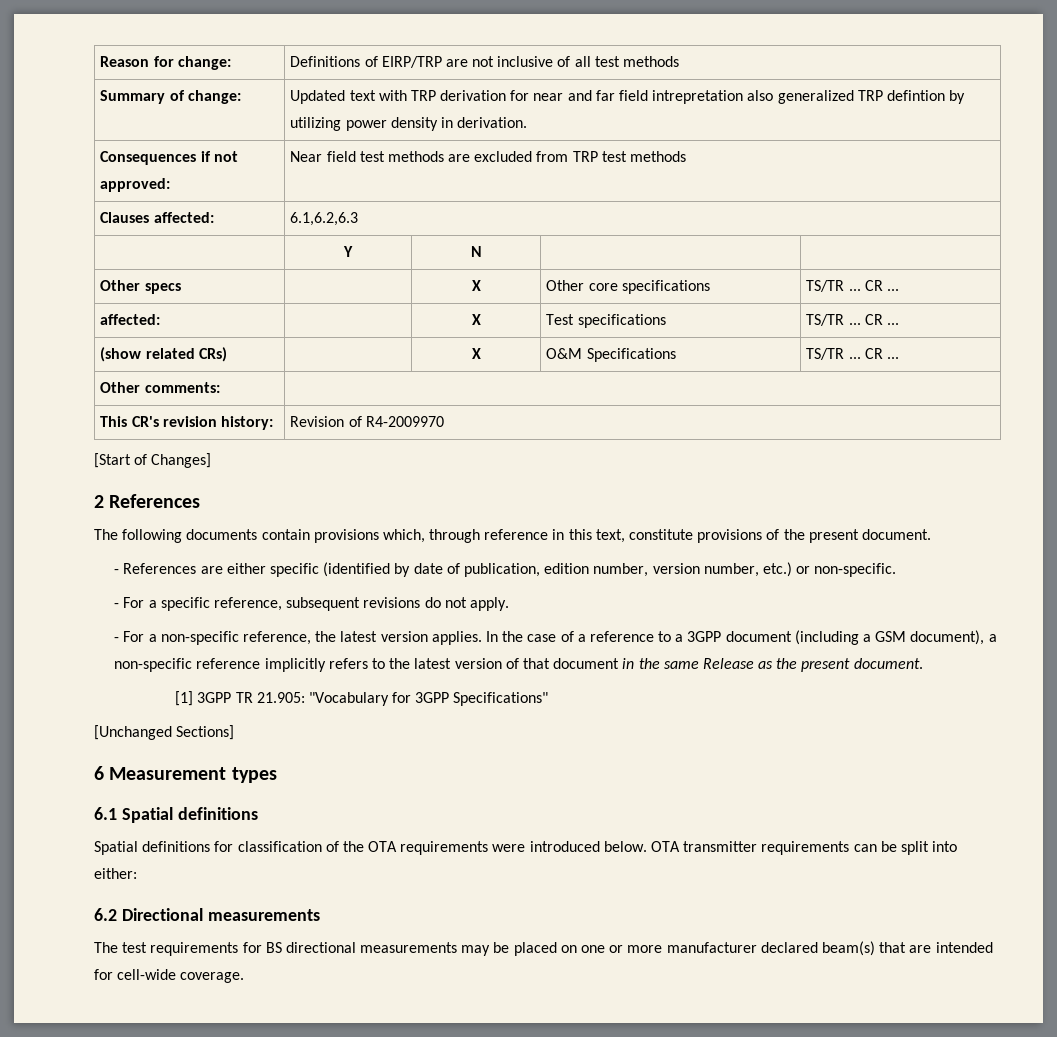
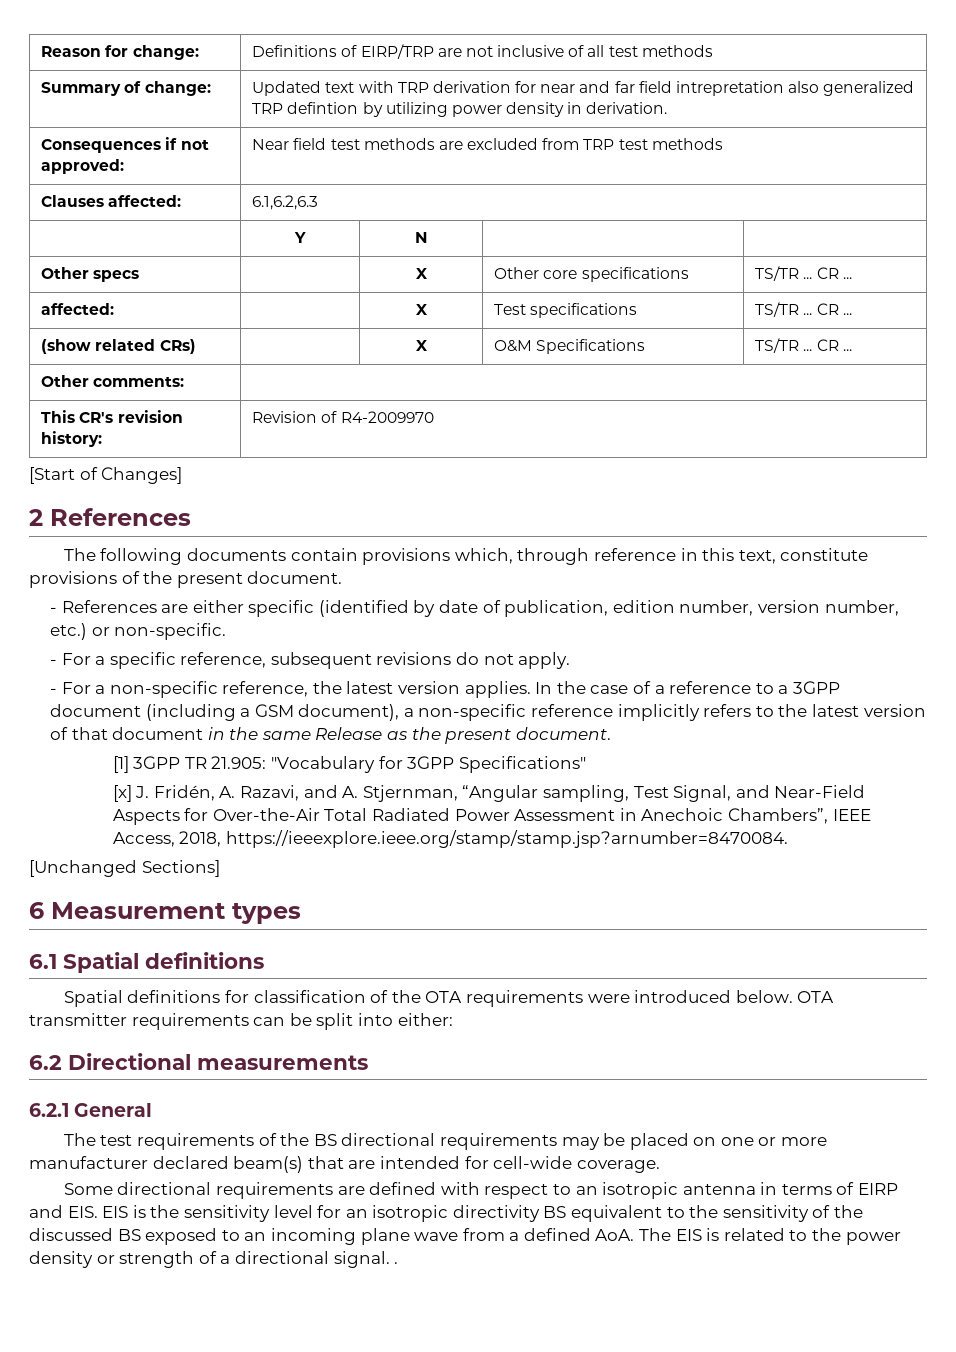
+ [x] J. Fridén, A. Razavi, and A. Stjernman, “Angular sampling, Test Signal, and Near-Field Aspects for Over-the-Air Total Radiated Power Assessment in Anechoic Chambers”, IEEE Access, 2018, https://ieeexplore.ieee.org/stamp/stamp.jsp?arnumber=8470084.
+ 6.2.1 General
- The test requirements for BS directional measurements may be placed on one or more manufacturer declared beam(s) that are intended for cell-wide coverage.
+ The test requirements of the BS directional requirements may be placed on one or more manufacturer declared beam(s) that are intended for cell-wide coverage.
+ Some directional requirements are defined with respect to an isotropic antenna in terms of EIRP and EIS. EIS is the sensitivity level for an isotropic directivity BS equivalent to the sensitivity of the discussed BS exposed to an incoming plane wave from a defined AoA. The EIS is related to the power density or strength of a directional signal. .

